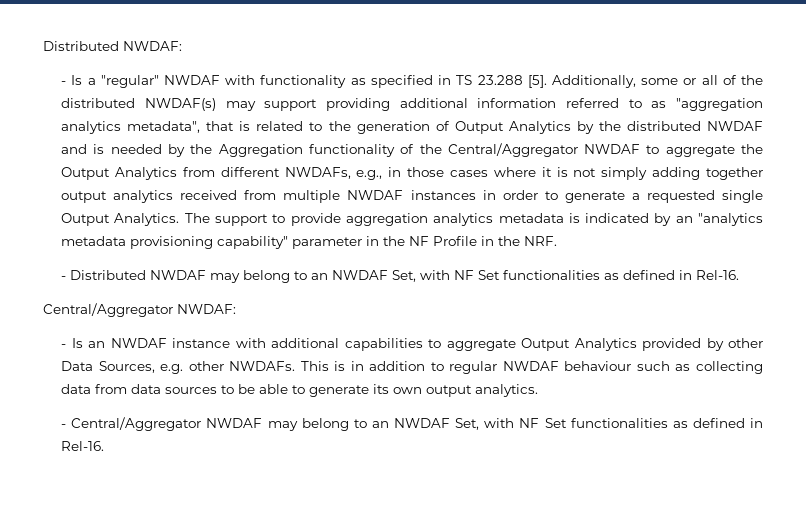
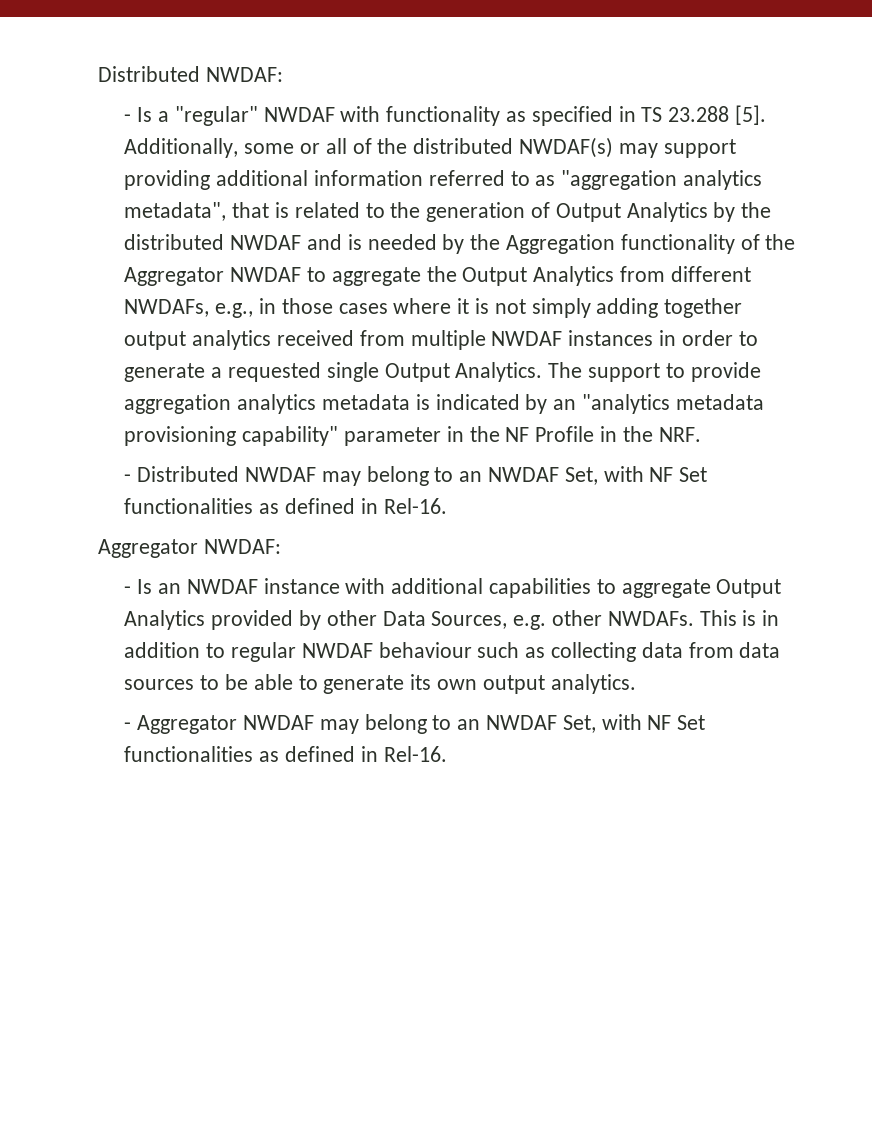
- Additionally, some or all of the distributed NWDAF(s) may support providing additional information referred to as "aggregation analytics metadata", that is related to the generation of Output Analytics by the distributed NWDAF and is needed by the Aggregation functionality of the Central/Aggregator NWDAF to aggregate the Output Analytics from different NWDAFs, e.g., in those cases where it is not simply adding together output analytics received from multiple NWDAF instances in order to generate a requested single Output Analytics.
+ Additionally, some or all of the distributed NWDAF(s) may support providing additional information referred to as "aggregation analytics metadata", that is related to the generation of Output Analytics by the distributed NWDAF and is needed by the Aggregation functionality of the Aggregator NWDAF to aggregate the Output Analytics from different NWDAFs, e.g., in those cases where it is not simply adding together output analytics received from multiple NWDAF instances in order to generate a requested single Output Analytics.
- Central/Aggregator NWDAF:
+ Aggregator NWDAF:
- - Central/Aggregator NWDAF may belong to an NWDAF Set, with NF Set functionalities as defined in Rel-16.
+ - Aggregator NWDAF may belong to an NWDAF Set, with NF Set functionalities as defined in Rel-16.

